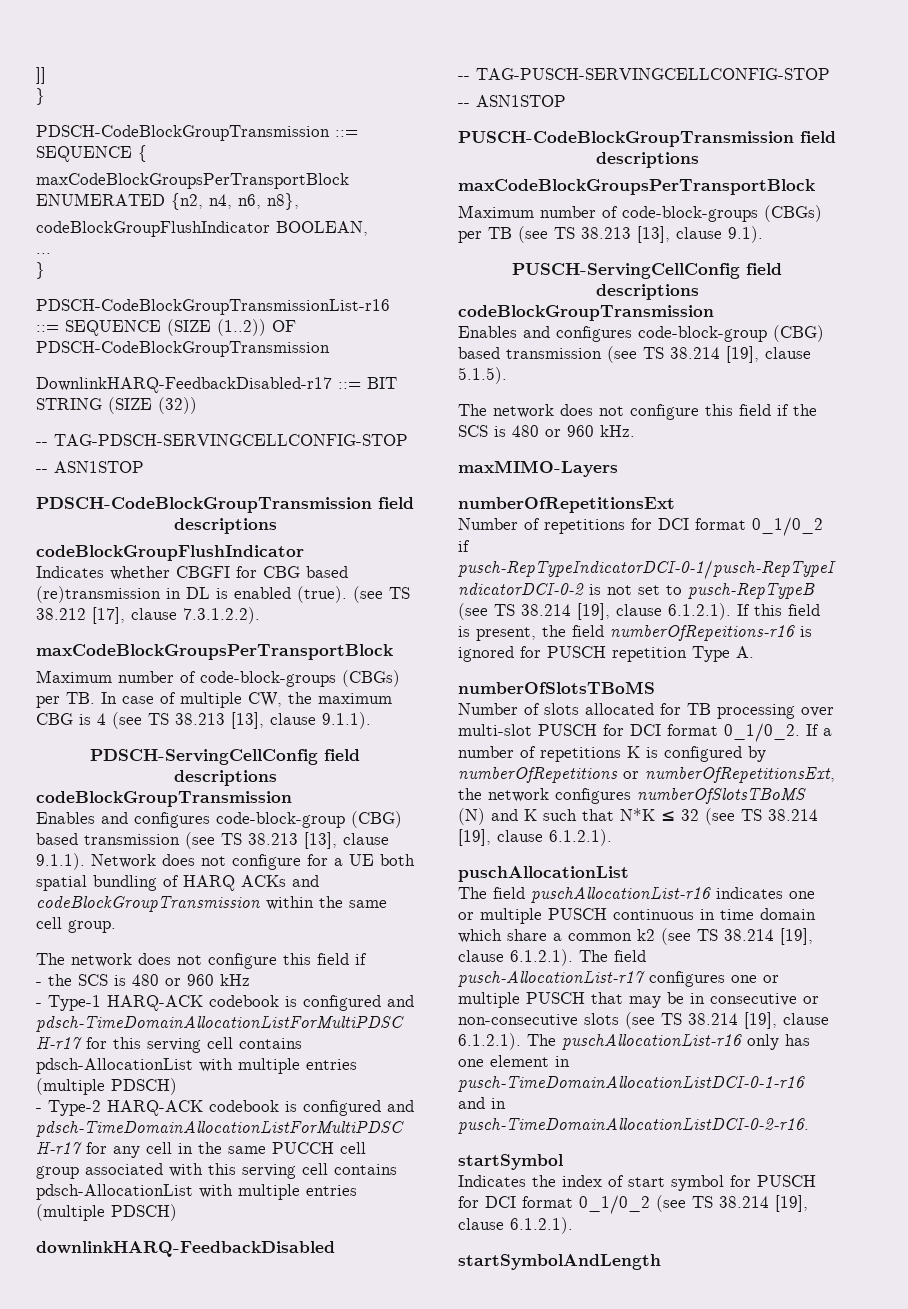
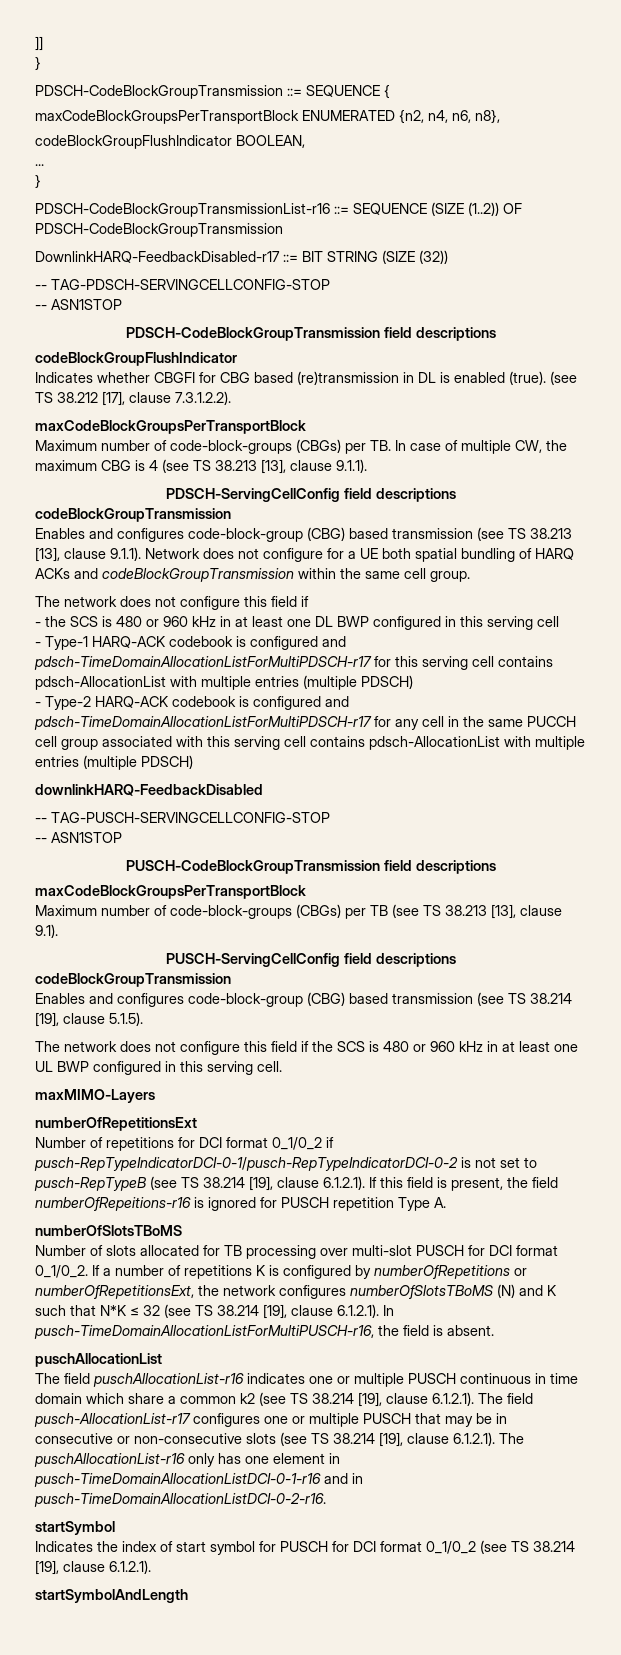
- - the SCS is 480 or 960 kHz
+ - the SCS is 480 or 960 kHz in at least one DL BWP configured in this serving cell
- The network does not configure this field if the SCS is 480 or 960 kHz.
+ The network does not configure this field if the SCS is 480 or 960 kHz in at least one UL BWP configured in this serving cell.
- If a number of repetitions K is configured by numberOfRepetitions or numberOfRepetitionsExt, the network configures numberOfSlotsTBoMS (N) and K such that N*K ≤ 32 (see TS 38.214 [19], clause 6.1.2.1).
+ If a number of repetitions K is configured by numberOfRepetitions or numberOfRepetitionsExt, the network configures numberOfSlotsTBoMS (N) and K such that N*K ≤ 32 (see TS 38.214 [19], clause 6.1.2.1). In pusch-TimeDomainAllocationListForMultiPUSCH-r16, the field is absent.

